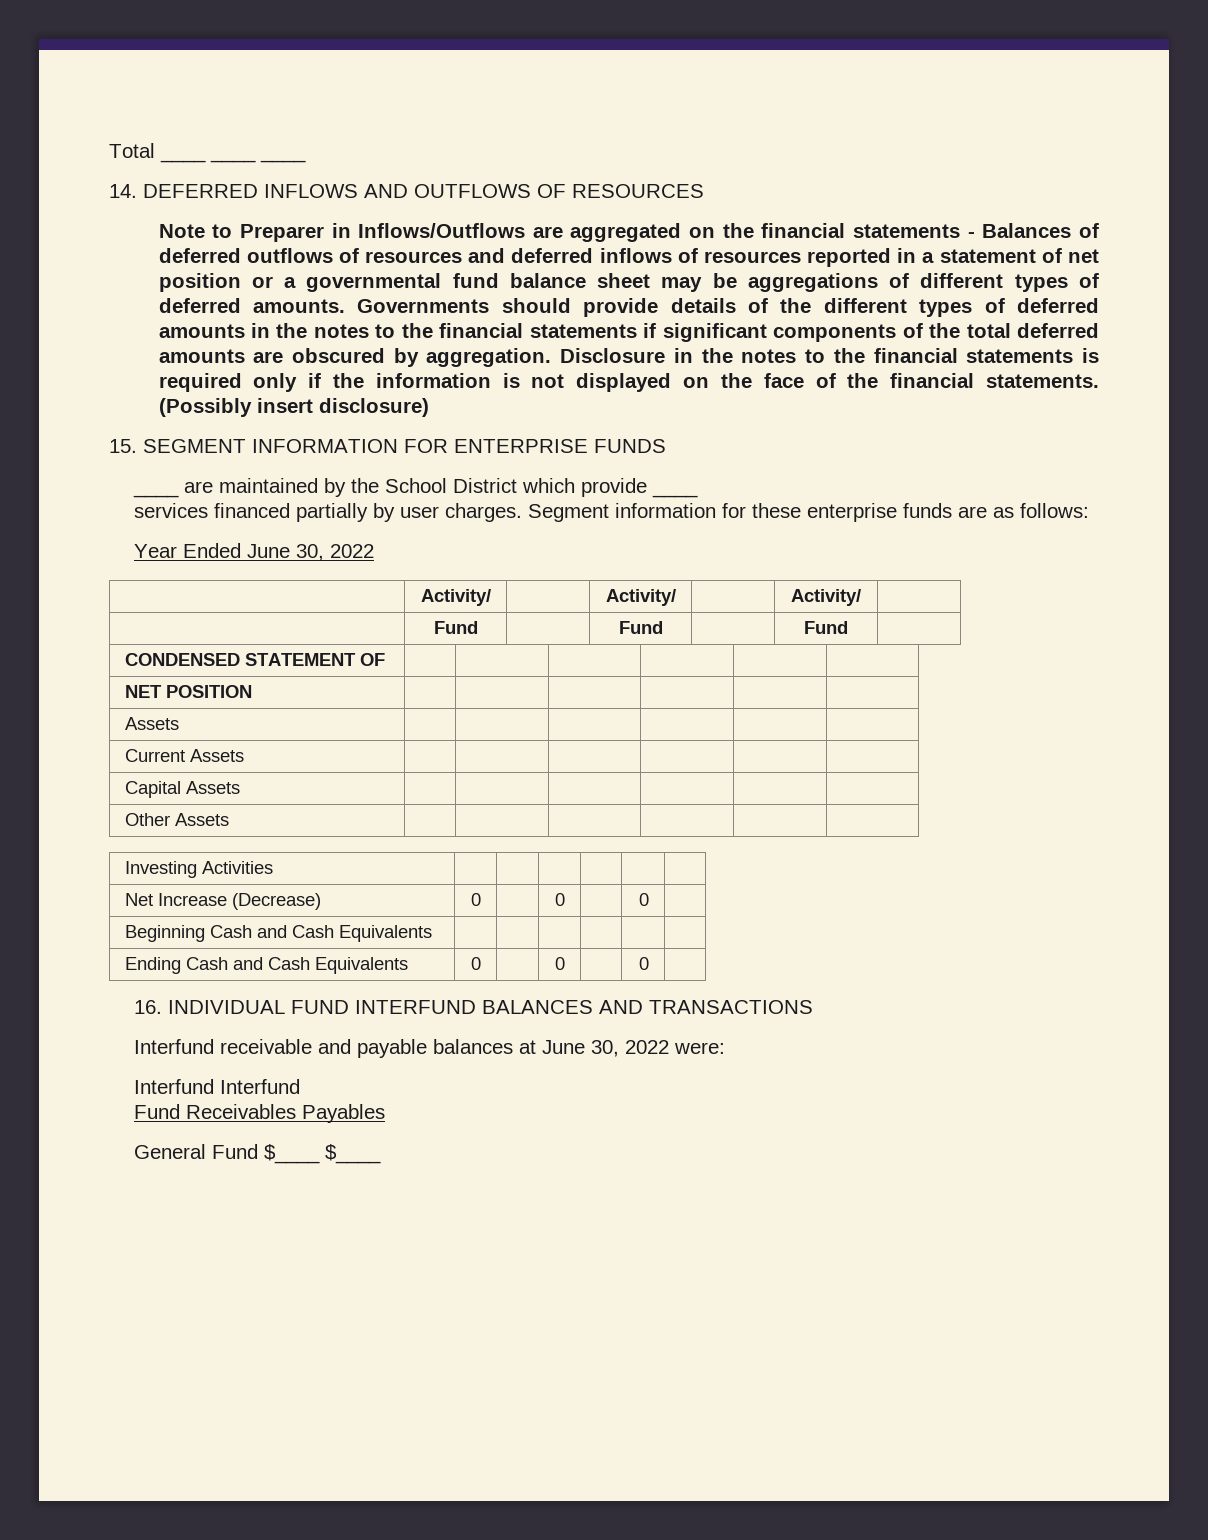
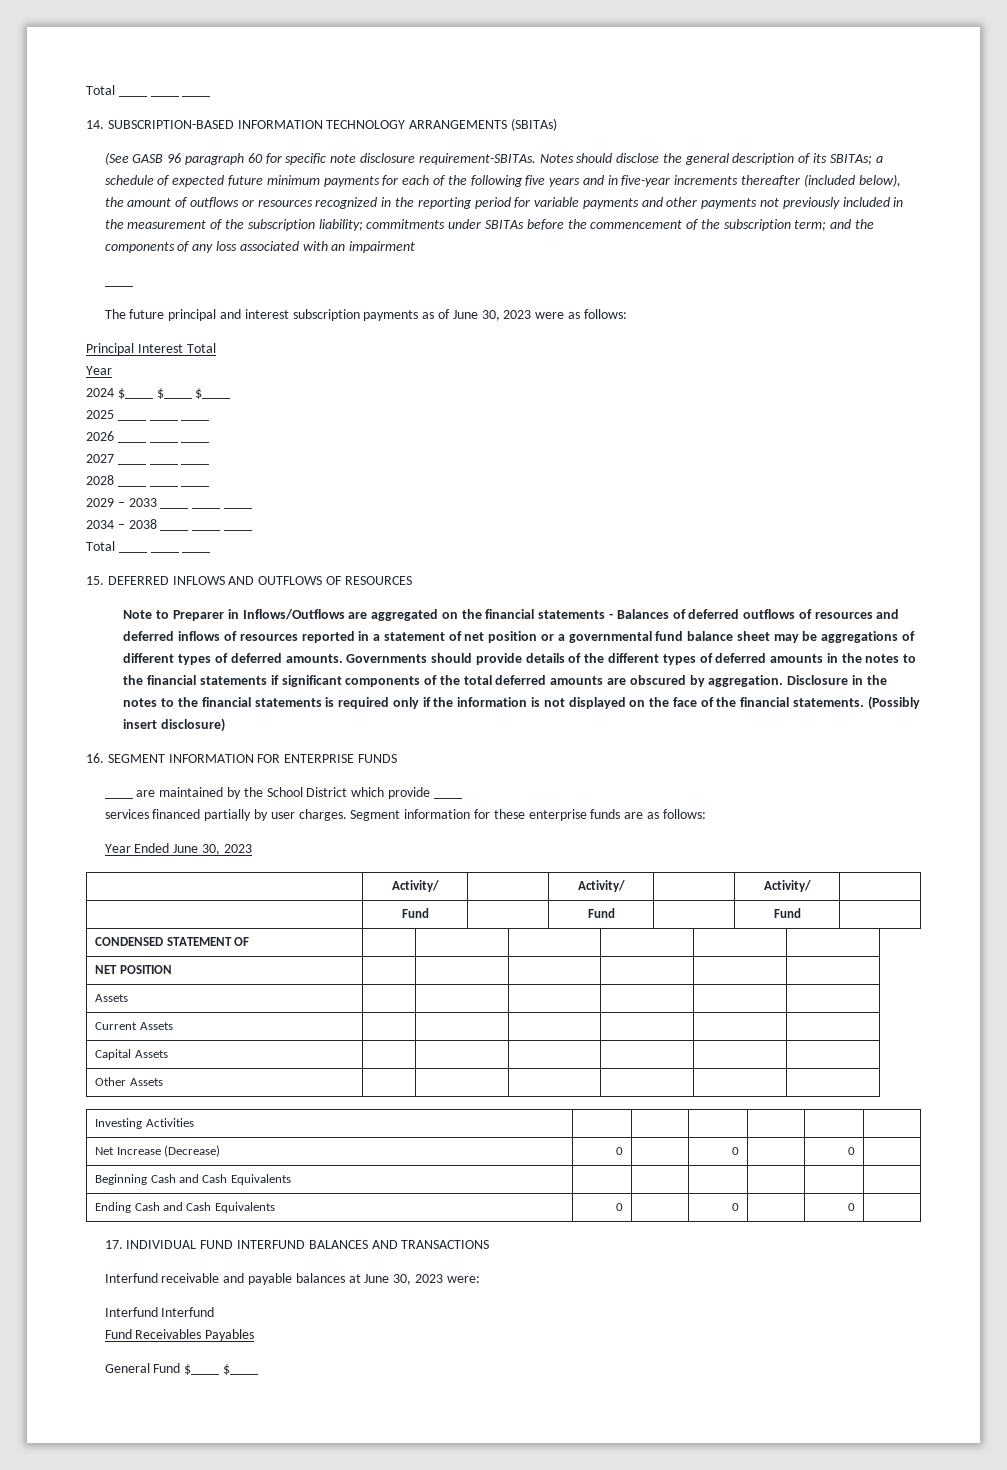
- 14. DEFERRED INFLOWS AND OUTFLOWS OF RESOURCES
+ 14. SUBSCRIPTION-BASED INFORMATION TECHNOLOGY ARRANGEMENTS (SBITAs)
+ (See GASB 96 paragraph 60 for specific note disclosure requirement-SBITAs. Notes should disclose the general description of its SBITAs; a schedule of expected future minimum payments for each of the following five years and in five-year increments thereafter (included below), the amount of outflows or resources recognized in the reporting period for variable payments and other payments not previously included in the measurement of the subscription liability; commitments under SBITAs before the commencement of the subscription term; and the components of any loss associated with an impairment
+ ____
+ The future principal and interest subscription payments as of June 30, 2023 were as follows:
+ Principal Interest Total
+ Year
+ 2024 $____ $____ $____
+ 2025 ____ ____ ____
+ 2026 ____ ____ ____
+ 2027 ____ ____ ____
+ 2028 ____ ____ ____
+ 2029 – 2033 ____ ____ ____
+ 2034 – 2038 ____ ____ ____
+ Total ____ ____ ____
+ 15. DEFERRED INFLOWS AND OUTFLOWS OF RESOURCES
- 15. SEGMENT INFORMATION FOR ENTERPRISE FUNDS
+ 16. SEGMENT INFORMATION FOR ENTERPRISE FUNDS
- Year Ended June 30, 2022
+ Year Ended June 30, 2023
- 16. INDIVIDUAL FUND INTERFUND BALANCES AND TRANSACTIONS
+ 17. INDIVIDUAL FUND INTERFUND BALANCES AND TRANSACTIONS
- Interfund receivable and payable balances at June 30, 2022 were:
+ Interfund receivable and payable balances at June 30, 2023 were:

